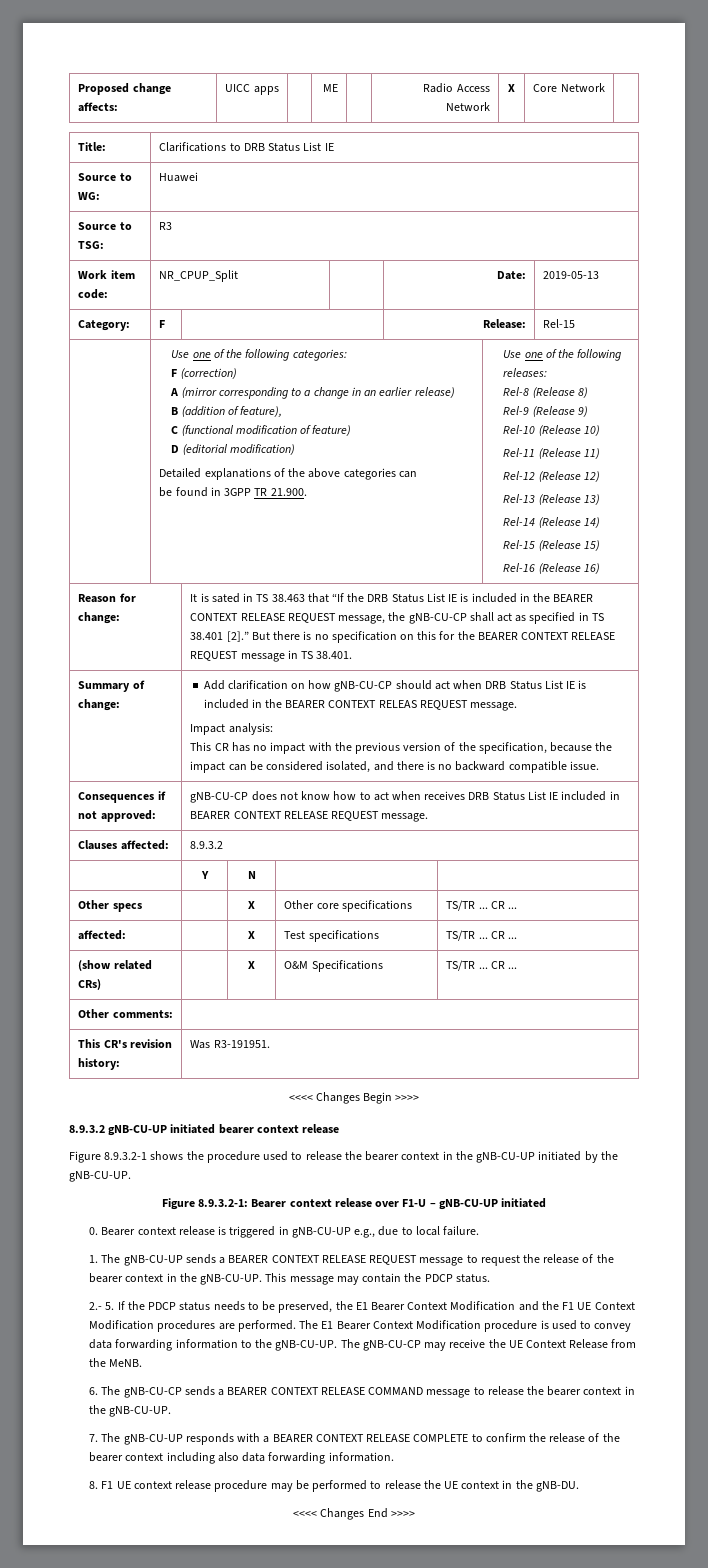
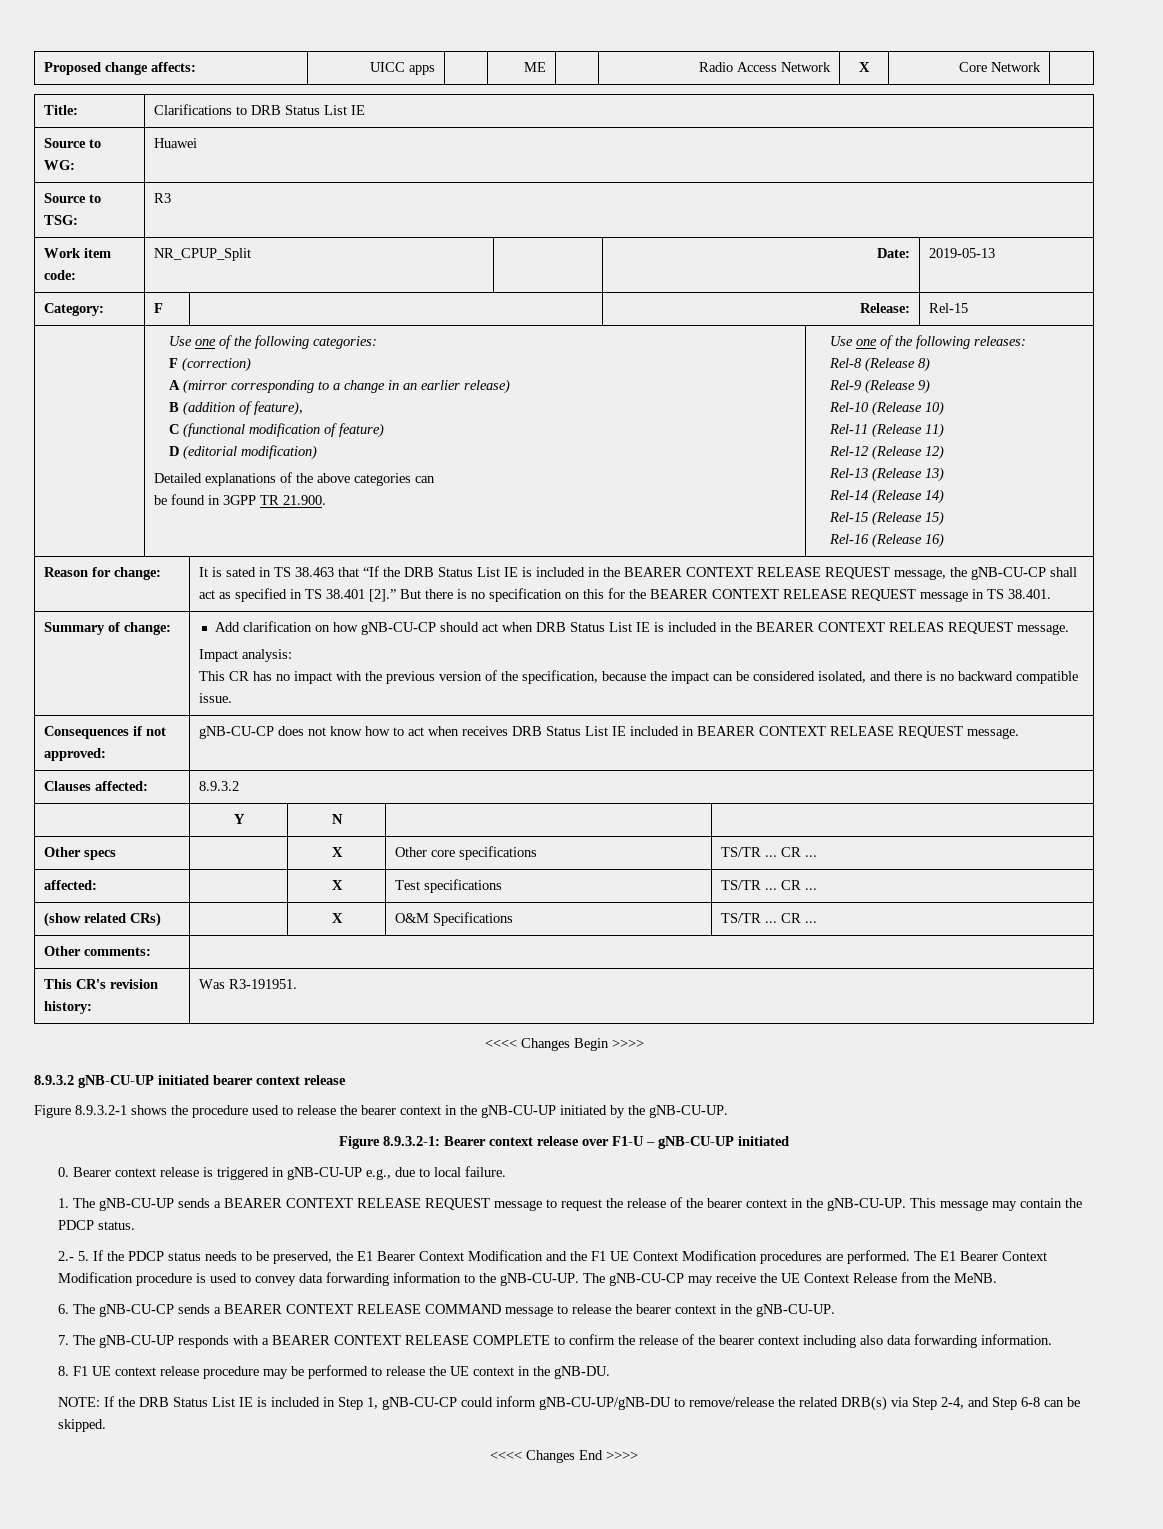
+ NOTE: If the DRB Status List IE is included in Step 1, gNB-CU-CP could inform gNB-CU-UP/gNB-DU to remove/release the related DRB(s) via Step 2-4, and Step 6-8 can be skipped.

